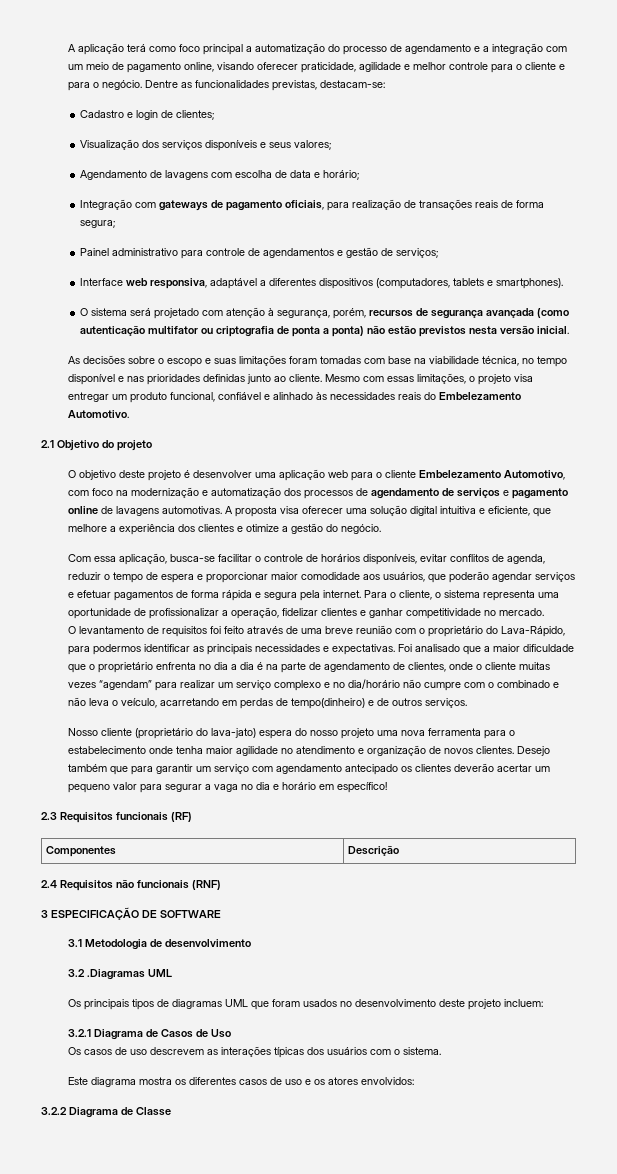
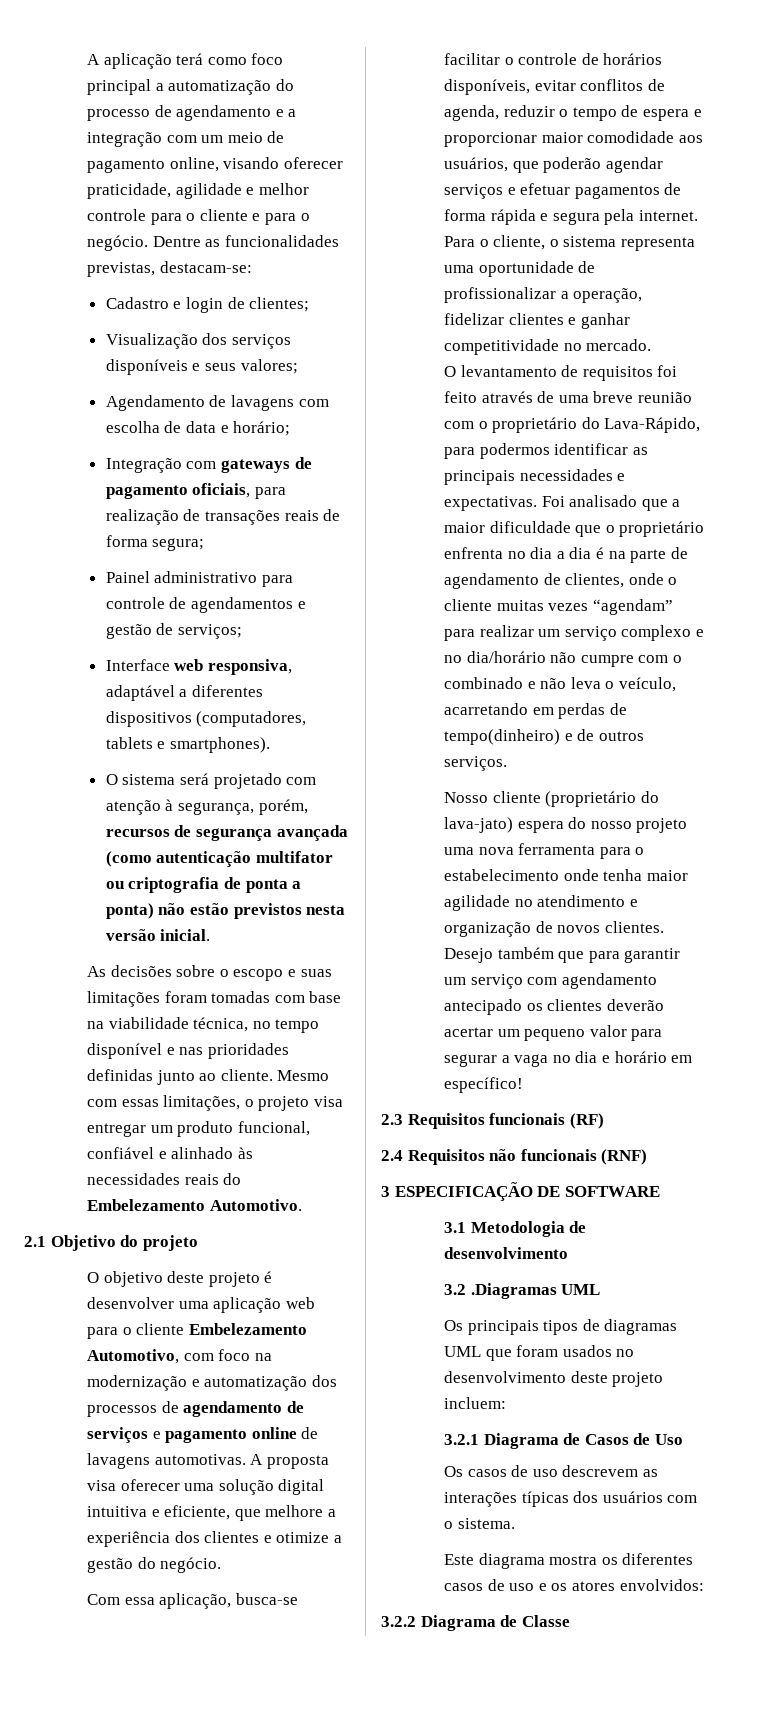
- Componentes | Descrição

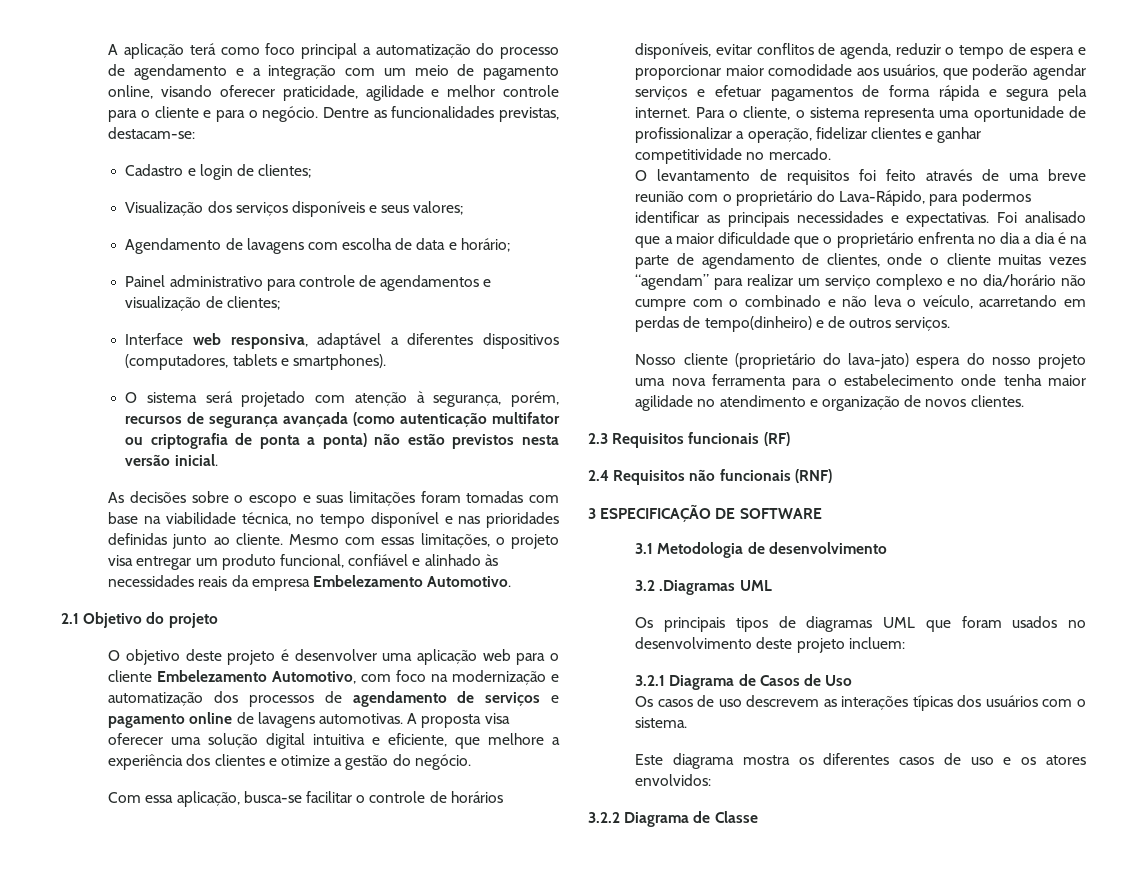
- Integração com gateways de pagamento oficiais, para realização de transações reais de forma segura;
- Painel administrativo para controle de agendamentos e gestão de serviços;
+ Painel administrativo para controle de agendamentos e visualização de clientes;
- Mesmo com essas limitações, o projeto visa entregar um produto funcional, confiável e alinhado às necessidades reais do Embelezamento Automotivo.
+ Mesmo com essas limitações, o projeto visa entregar um produto funcional, confiável e alinhado às necessidades reais da empresa Embelezamento Automotivo.
- Desejo também que para garantir um serviço com agendamento antecipado os clientes deverão acertar um pequeno valor para segurar a vaga no dia e horário em específico!

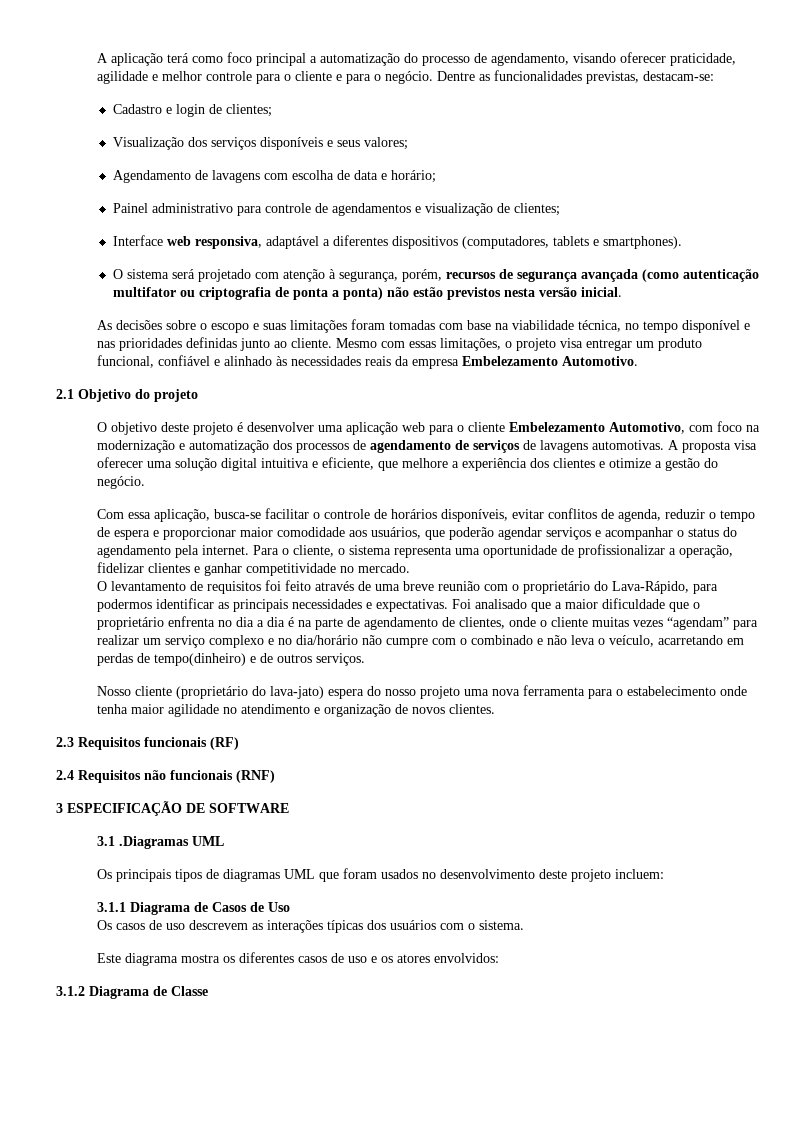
- A aplicação terá como foco principal a automatização do processo de agendamento e a integração com um meio de pagamento online, visando oferecer praticidade, agilidade e melhor controle para o cliente e para o negócio.
+ A aplicação terá como foco principal a automatização do processo de agendamento, visando oferecer praticidade, agilidade e melhor controle para o cliente e para o negócio.
- O objetivo deste projeto é desenvolver uma aplicação web para o cliente Embelezamento Automotivo, com foco na modernização e automatização dos processos de agendamento de serviços e pagamento online de lavagens automotivas.
+ O objetivo deste projeto é desenvolver uma aplicação web para o cliente Embelezamento Automotivo, com foco na modernização e automatização dos processos de agendamento de serviços de lavagens automotivas.
- Com essa aplicação, busca-se facilitar o controle de horários disponíveis, evitar conflitos de agenda, reduzir o tempo de espera e proporcionar maior comodidade aos usuários, que poderão agendar serviços e efetuar pagamentos de forma rápida e segura pela internet.
+ Com essa aplicação, busca-se facilitar o controle de horários disponíveis, evitar conflitos de agenda, reduzir o tempo de espera e proporcionar maior comodidade aos usuários, que poderão agendar serviços e acompanhar o status do agendamento pela internet.
- 3.1 Metodologia de desenvolvimento
- 3.2 .Diagramas UML
+ 3.1 .Diagramas UML
- 3.2.1 Diagrama de Casos de Uso
+ 3.1.1 Diagrama de Casos de Uso
- 3.2.2 Diagrama de Classe
+ 3.1.2 Diagrama de Classe

